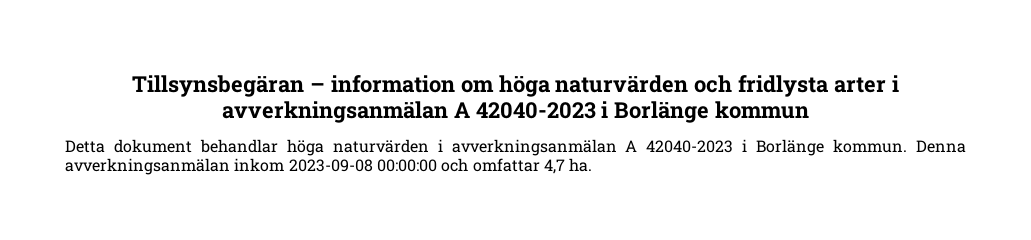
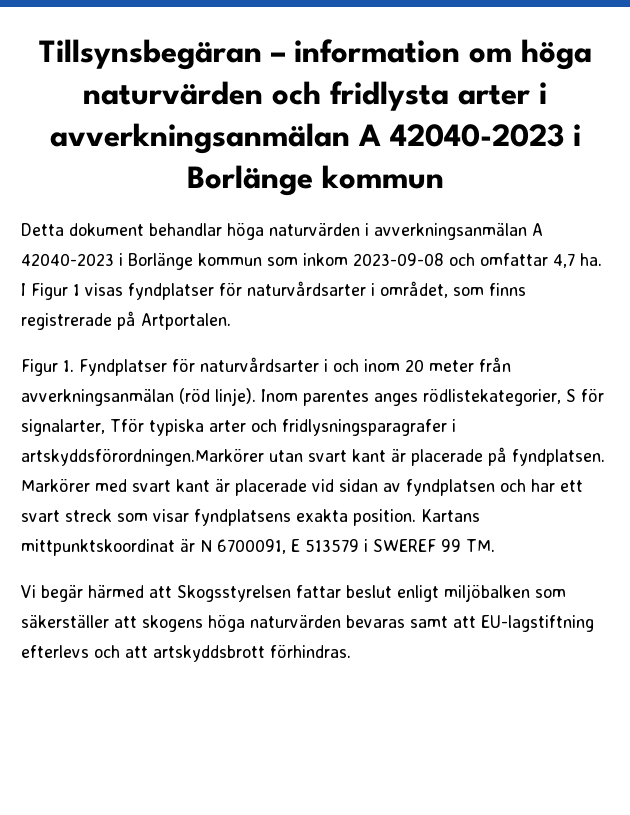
- Detta dokument behandlar höga naturvärden i avverkningsanmälan A 42040-2023 i Borlänge kommun. Denna avverkningsanmälan inkom 2023-09-08 00:00:00 och omfattar 4,7 ha.
+ Detta dokument behandlar höga naturvärden i avverkningsanmälan A 42040-2023 i Borlänge kommun som inkom 2023-09-08 och omfattar 4,7 ha.
+ I Figur 1 visas fyndplatser för naturvårdsarter i området, som finns registrerade på Artportalen.
+ Figur 1. Fyndplatser för naturvårdsarter i och inom 20 meter från avverkningsanmälan (röd linje). Inom parentes anges rödlistekategorier, S för signalarter, Tför typiska arter och fridlysningsparagrafer i artskyddsförordningen.Markörer utan svart kant är placerade på fyndplatsen. Markörer med svart kant är placerade vid sidan av fyndplatsen och har ett svart streck som visar fyndplatsens exakta position. Kartans mittpunktskoordinat är N 6700091, E 513579 i SWEREF 99 TM.
+ Vi begär härmed att Skogsstyrelsen fattar beslut enligt miljöbalken som säkerställer att skogens höga naturvärden bevaras samt att EU-lagstiftning efterlevs och att artskyddsbrott förhindras.

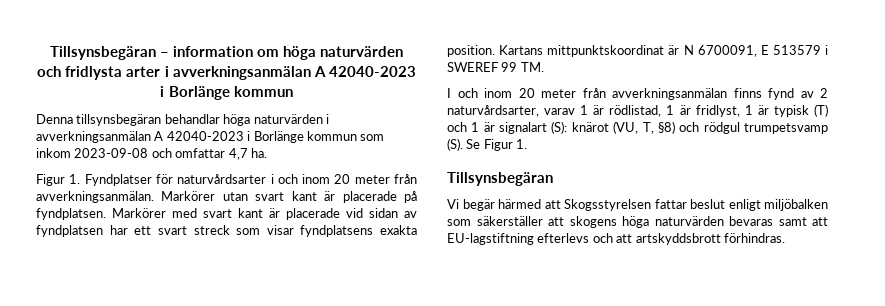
- Detta dokument behandlar höga naturvärden i avverkningsanmälan A 42040-2023 i Borlänge kommun som inkom 2023-09-08 och omfattar 4,7 ha. I Figur 1 visas fyndplatser för naturvårdsarter i området, som finns registrerade på Artportalen.
+ Denna tillsynsbegäran behandlar höga naturvärden i avverkningsanmälan A 42040-2023 i Borlänge kommun som inkom 2023-09-08 och omfattar 4,7 ha.
- Figur 1. Fyndplatser för naturvårdsarter i och inom 20 meter från avverkningsanmälan (röd linje). Inom parentes anges rödlistekategorier, S för signalarter, Tför typiska arter och fridlysningsparagrafer i artskyddsförordningen.Markörer utan svart kant är placerade på fyndplatsen.
+ Figur 1. Fyndplatser för naturvårdsarter i och inom 20 meter från avverkningsanmälan. Markörer utan svart kant är placerade på fyndplatsen.
- Markörer med svart kant är placerade vid sidan av fyndplatsen och har ett svart streck som visar fyndplatsens exakta position.
+ Markörer med svart kant är placerade vid sidan av fyndplatsen har ett svart streck som visar fyndplatsens exakta position.
+ I och inom 20 meter från avverkningsanmälan finns fynd av 2 naturvårdsarter, varav 1 är rödlistad, 1 är fridlyst, 1 är typisk (T) och 1 är signalart (S): knärot (VU, T, §8) och rödgul trumpetsvamp (S). Se Figur 1.
+ Tillsynsbegäran

